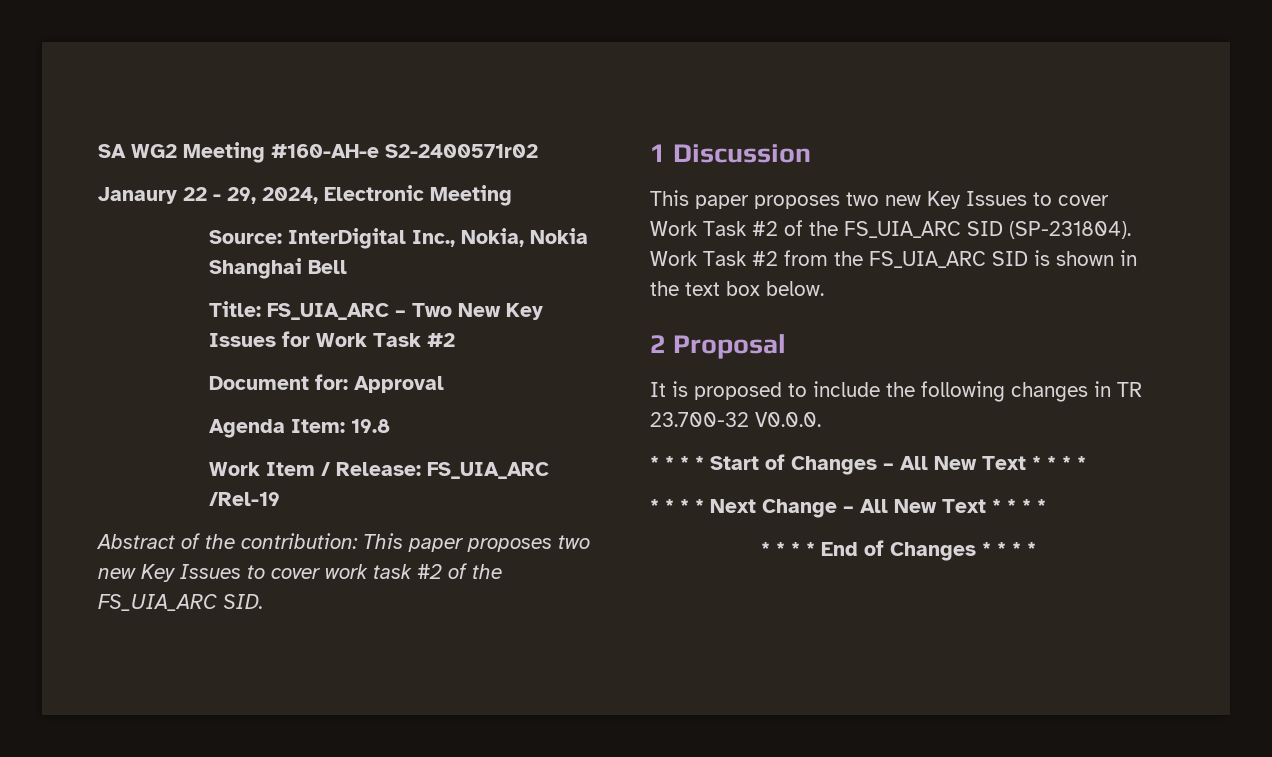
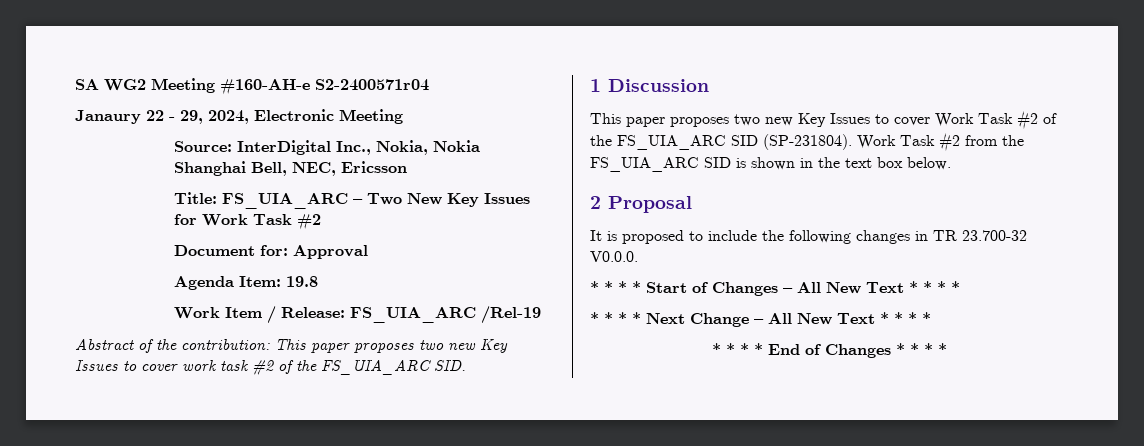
- SA WG2 Meeting #160-AH-e S2-2400571r02
+ SA WG2 Meeting #160-AH-e S2-2400571r04
- Source: InterDigital Inc., Nokia, Nokia Shanghai Bell
+ Source: InterDigital Inc., Nokia, Nokia Shanghai Bell, NEC, Ericsson

